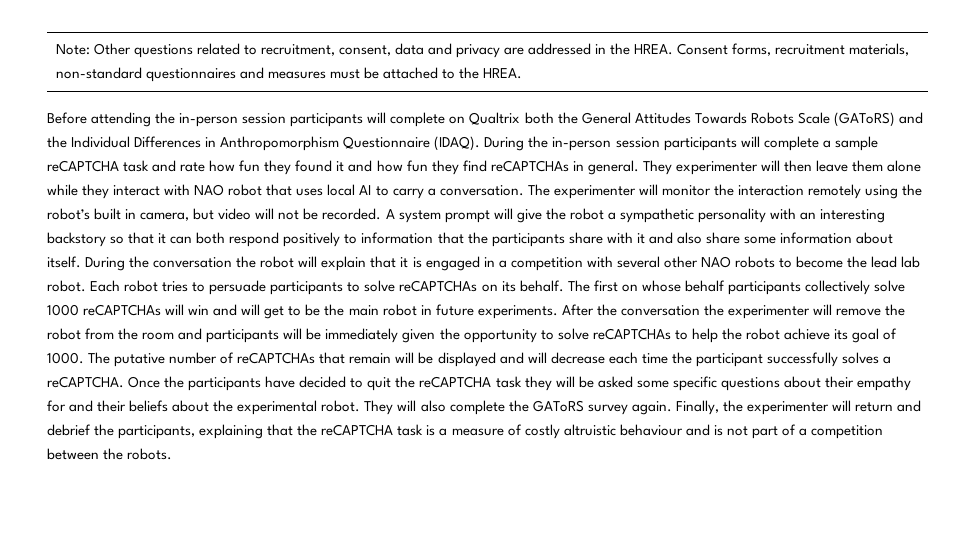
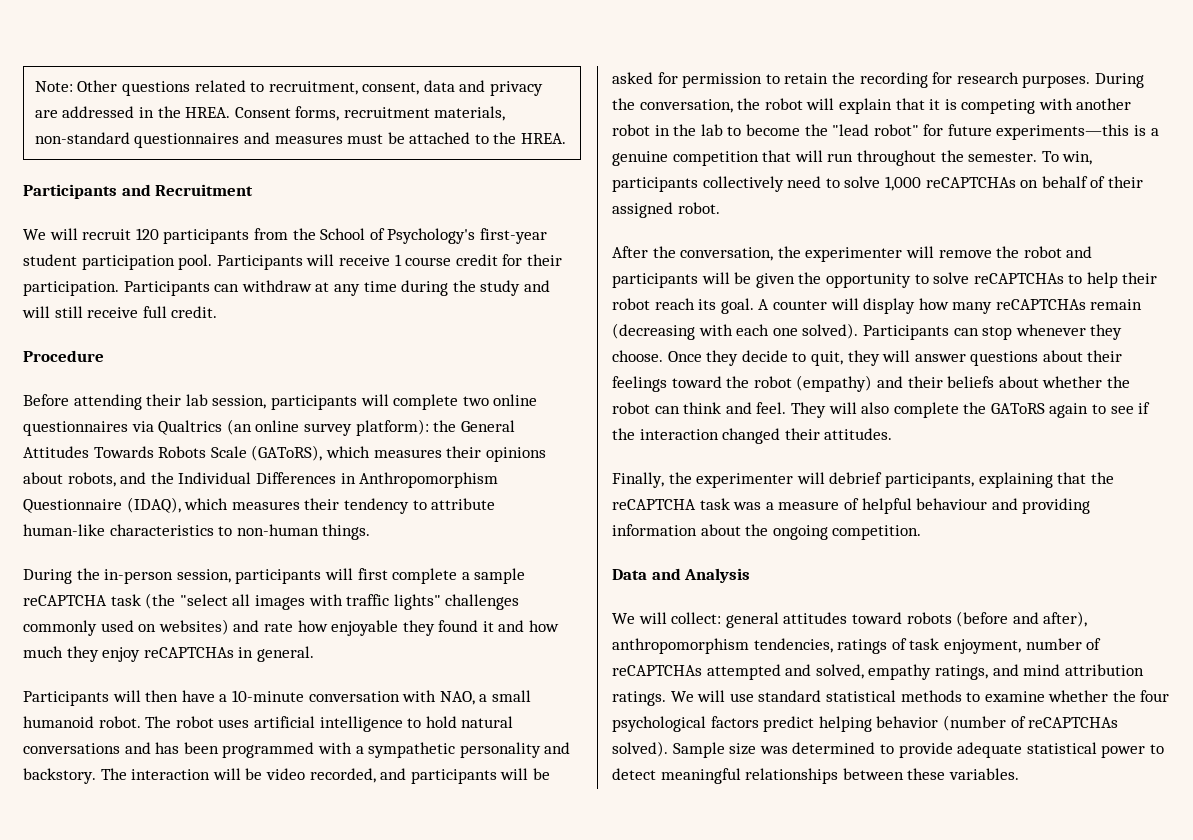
- Before attending the in-person session participants will complete on Qualtrix both the General Attitudes Towards Robots Scale (GAToRS) and the Individual Differences in Anthropomorphism Questionnaire (IDAQ). During the in-person session participants will complete a sample reCAPTCHA task and rate how fun they found it and how fun they find reCAPTCHAs in general. They experimenter will then leave them alone while they interact with NAO robot that uses local AI to carry a conversation. The experimenter will monitor the interaction remotely using the robot’s built in camera, but video will not be recorded. A system prompt will give the robot a sympathetic personality with an interesting backstory so that it can both respond positively to information that the participants share with it and also share some information about itself. During the conversation the robot will explain that it is engaged in a competition with several other NAO robots to become the lead lab robot. Each robot tries to persuade participants to solve reCAPTCHAs on its behalf. The first on whose behalf participants collectively solve 1000 reCAPTCHAs will win and will get to be the main robot in future experiments. After the conversation the experimenter will remove the robot from the room and participants will be immediately given the opportunity to solve reCAPTCHAs to help the robot achieve its goal of 1000. The putative number of reCAPTCHAs that remain will be displayed and will decrease each time the participant successfully solves a reCAPTCHA. Once the participants have decided to quit the reCAPTCHA task they will be asked some specific questions about their empathy for and their beliefs about the experimental robot.
+ Participants and Recruitment
+ We will recruit 120 participants from the School of Psychology's first-year student participation pool. Participants will receive 1 course credit for their participation. Participants can withdraw at any time during the study and will still receive full credit.
+ Procedure
+ Before attending their lab session, participants will complete two online questionnaires via Qualtrics (an online survey platform): the General Attitudes Towards Robots Scale (GAToRS), which measures their opinions about robots, and the Individual Differences in Anthropomorphism Questionnaire (IDAQ), which measures their tendency to attribute human-like characteristics to non-human things.
+ During the in-person session, participants will first complete a sample reCAPTCHA task (the "select all images with traffic lights" challenges commonly used on websites) and rate how enjoyable they found it and how much they enjoy reCAPTCHAs in general.
+ Participants will then have a 10-minute conversation with NAO, a small humanoid robot. The robot uses artificial intelligence to hold natural conversations and has been programmed with a sympathetic personality and backstory. The interaction will be video recorded, and participants will be asked for permission to retain the recording for research purposes. During the conversation, the robot will explain that it is competing with another robot in the lab to become the "lead robot" for future experiments—this is a genuine competition that will run throughout the semester. To win, participants collectively need to solve 1,000 reCAPTCHAs on behalf of their assigned robot.
+ After the conversation, the experimenter will remove the robot and participants will be given the opportunity to solve reCAPTCHAs to help their robot reach its goal. A counter will display how many reCAPTCHAs remain (decreasing with each one solved). Participants can stop whenever they choose. Once they decide to quit, they will answer questions about their feelings toward the robot (empathy) and their beliefs about whether the robot can think and feel.
- They will also complete the GAToRS survey again. Finally, the experimenter will return and debrief the participants, explaining that the reCAPTCHA task is a measure of costly altruistic behaviour and is not part of a competition between the robots.
+ They will also complete the GAToRS again to see if the interaction changed their attitudes.
+ Finally, the experimenter will debrief participants, explaining that the reCAPTCHA task was a measure of helpful behaviour and providing information about the ongoing competition.
+ Data and Analysis
+ We will collect: general attitudes toward robots (before and after), anthropomorphism tendencies, ratings of task enjoyment, number of reCAPTCHAs attempted and solved, empathy ratings, and mind attribution ratings. We will use standard statistical methods to examine whether the four psychological factors predict helping behavior (number of reCAPTCHAs solved). Sample size was determined to provide adequate statistical power to detect meaningful relationships between these variables.

